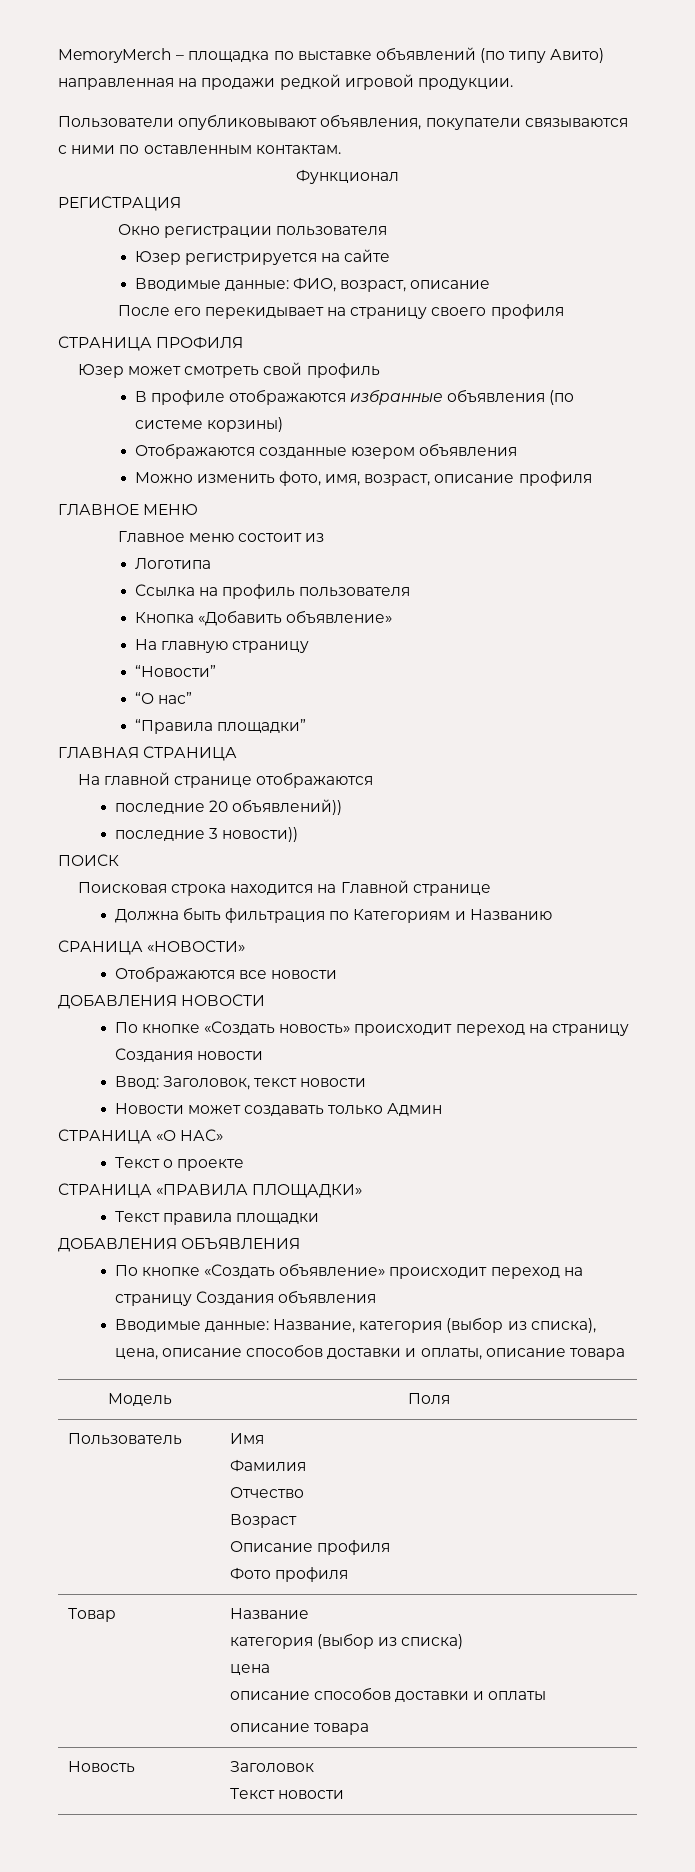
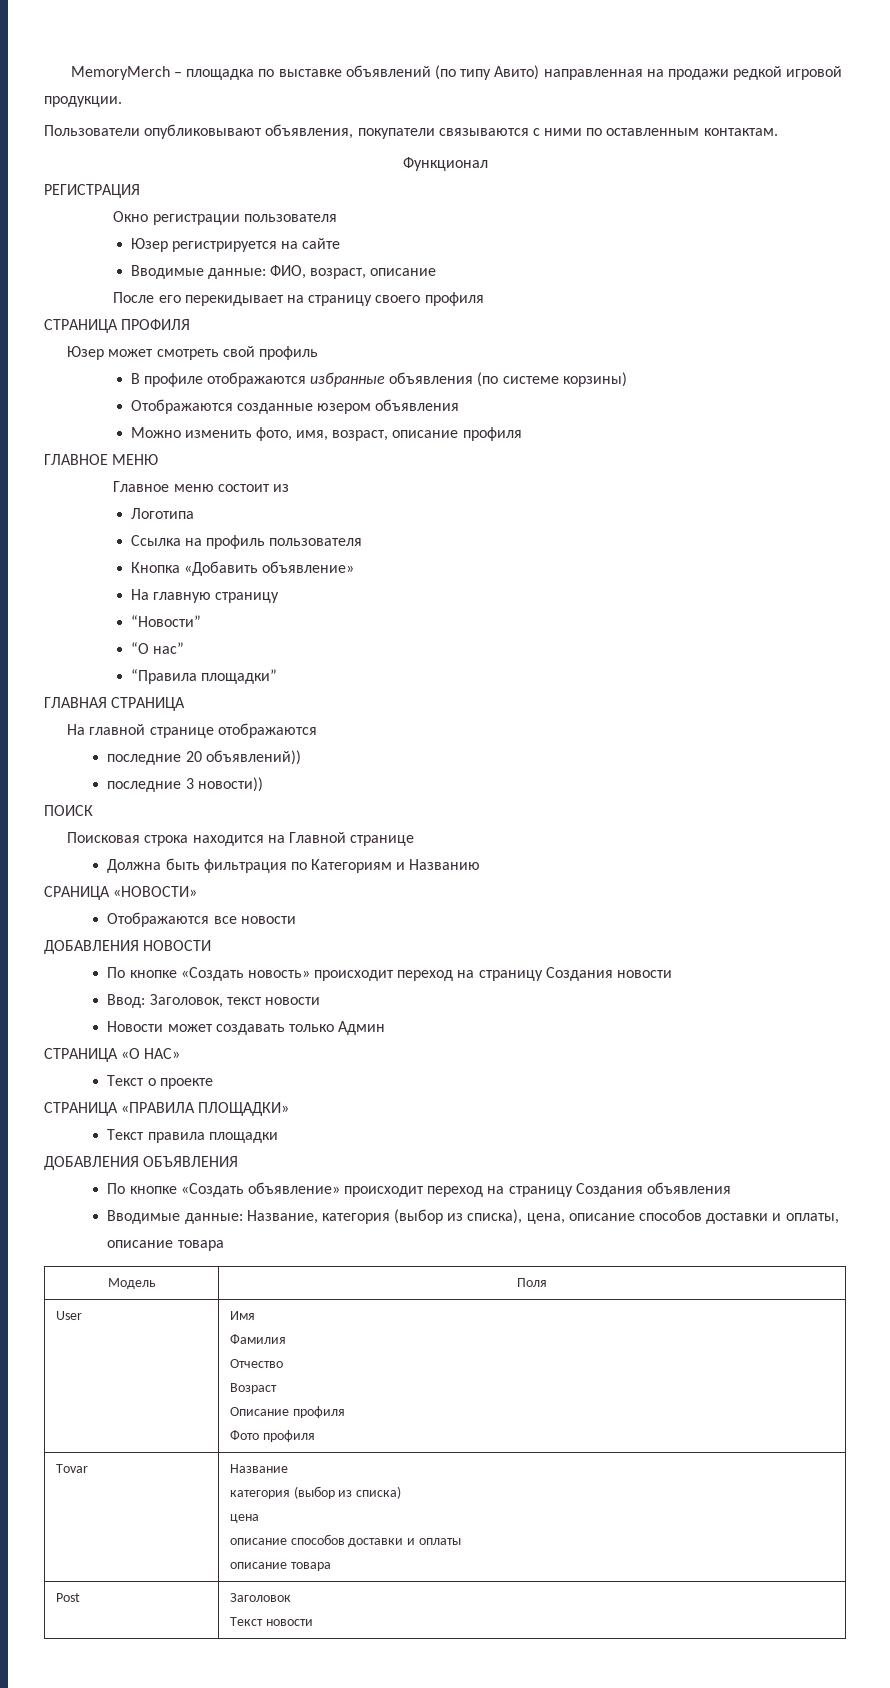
- Пользователь | Имя
+ User | Имя
- Товар | Название
+ Tovar | Название
- Новость | Заголовок
+ Post | Заголовок

